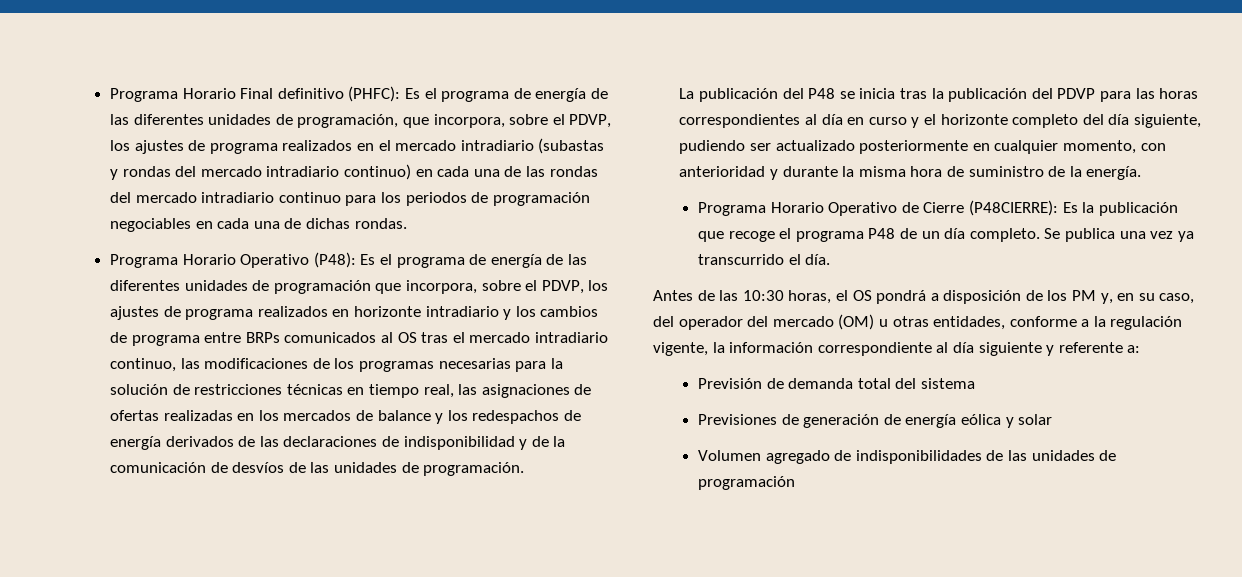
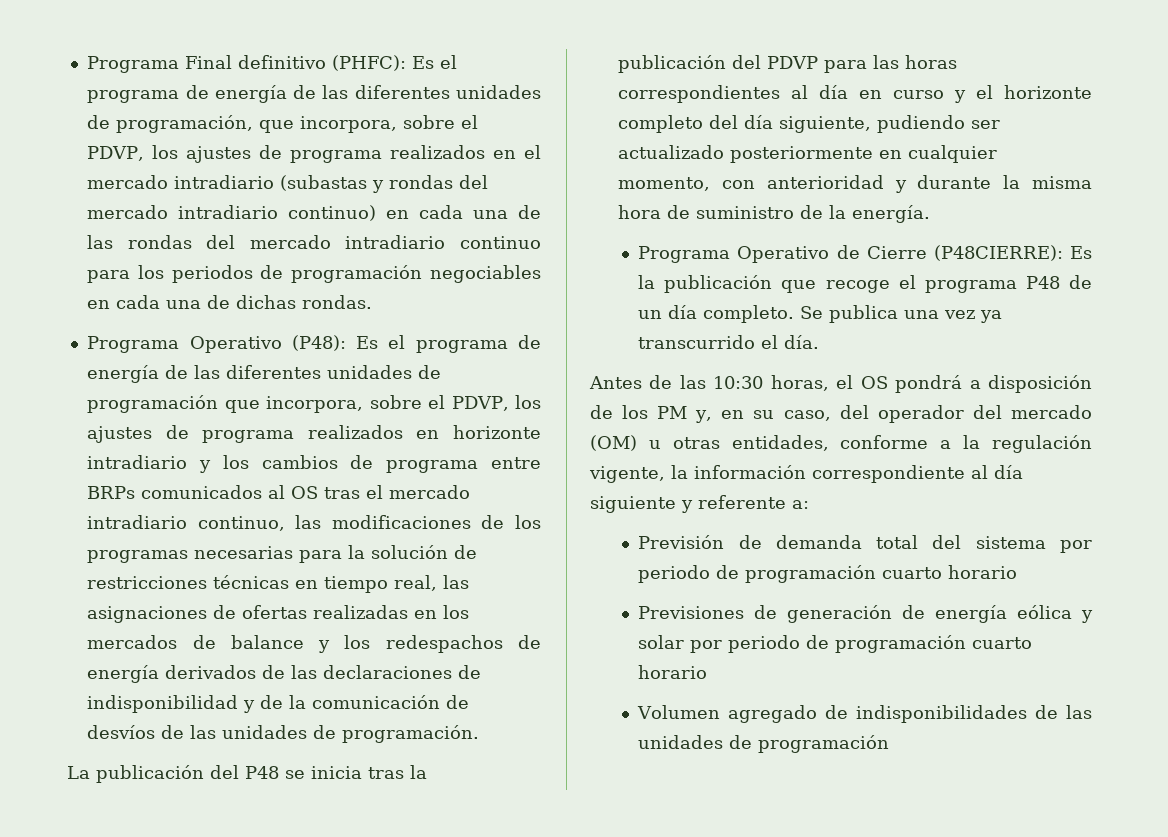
- Programa Horario Final definitivo (PHFC): Es el programa de energía de las diferentes unidades de programación, que incorpora, sobre el PDVP, los ajustes de programa realizados en el mercado intradiario (subastas y rondas del mercado intradiario continuo) en cada una de las rondas del mercado intradiario continuo para los periodos de programación negociables en cada una de dichas rondas.
+ Programa Final definitivo (PHFC): Es el programa de energía de las diferentes unidades de programación, que incorpora, sobre el PDVP, los ajustes de programa realizados en el mercado intradiario (subastas y rondas del mercado intradiario continuo) en cada una de las rondas del mercado intradiario continuo para los periodos de programación negociables en cada una de dichas rondas.
- Programa Horario Operativo (P48):
+ Programa Operativo (P48):
- Programa Horario Operativo de Cierre (P48CIERRE): Es la publicación que recoge el programa P48 de un día completo.
+ Programa Operativo de Cierre (P48CIERRE): Es la publicación que recoge el programa P48 de un día completo.
- Previsión de demanda total del sistema
+ Previsión de demanda total del sistema por periodo de programación cuarto horario
- Previsiones de generación de energía eólica y solar
+ Previsiones de generación de energía eólica y solar por periodo de programación cuarto horario

